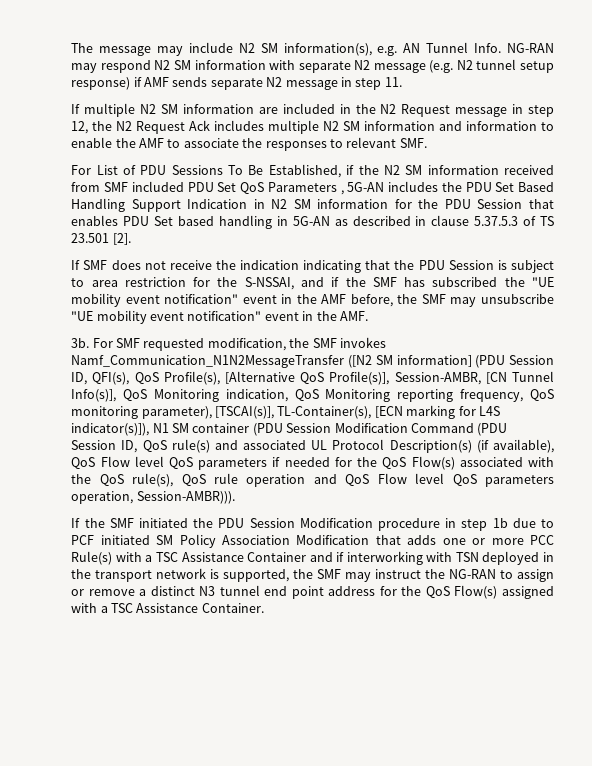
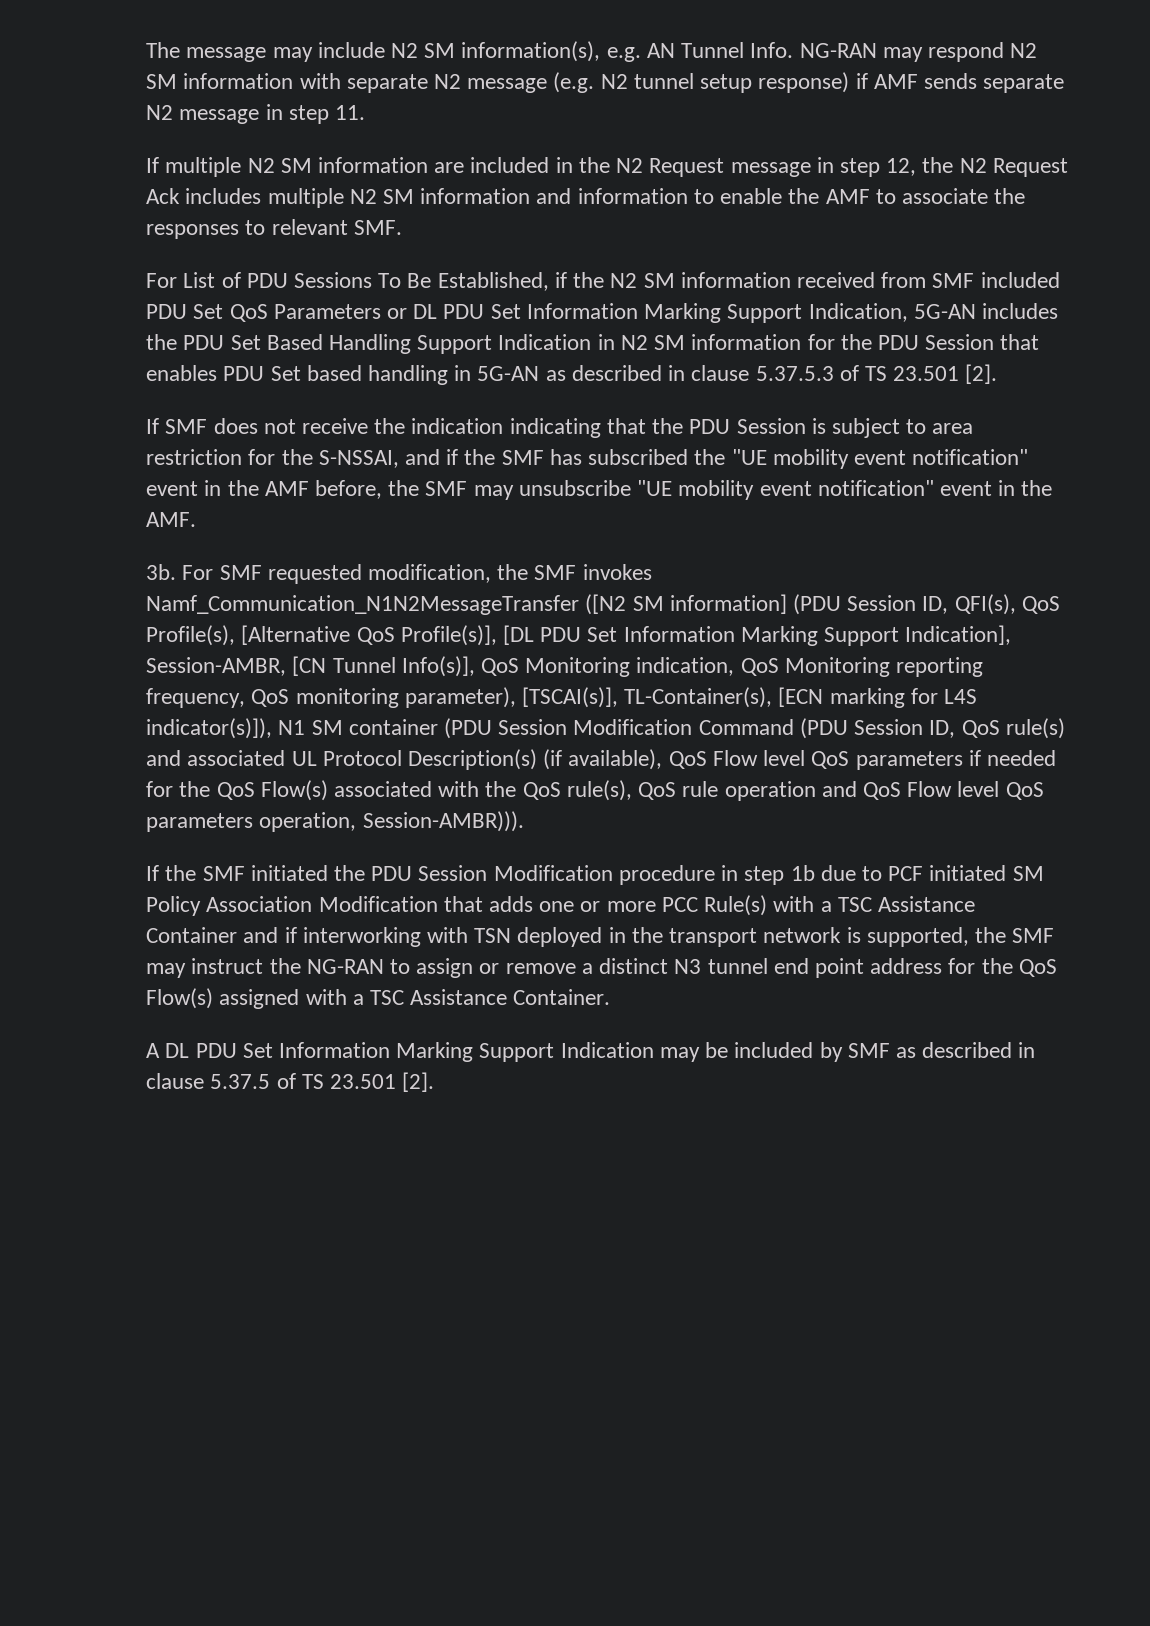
- For List of PDU Sessions To Be Established, if the N2 SM information received from SMF included PDU Set QoS Parameters , 5G-AN includes the PDU Set Based Handling Support Indication in N2 SM information for the PDU Session that enables PDU Set based handling in 5G-AN as described in clause 5.37.5.3 of TS 23.501 [2].
+ For List of PDU Sessions To Be Established, if the N2 SM information received from SMF included PDU Set QoS Parameters or DL PDU Set Information Marking Support Indication, 5G-AN includes the PDU Set Based Handling Support Indication in N2 SM information for the PDU Session that enables PDU Set based handling in 5G-AN as described in clause 5.37.5.3 of TS 23.501 [2].
- For SMF requested modification, the SMF invokes Namf_Communication_N1N2MessageTransfer ([N2 SM information] (PDU Session ID, QFI(s), QoS Profile(s), [Alternative QoS Profile(s)], Session-AMBR, [CN Tunnel Info(s)], QoS Monitoring indication, QoS Monitoring reporting frequency, QoS monitoring parameter), [TSCAI(s)], TL-Container(s), [ECN marking for L4S indicator(s)]), N1 SM container (PDU Session Modification Command (PDU Session ID, QoS rule(s) and associated UL Protocol Description(s) (if available), QoS Flow level QoS parameters if needed for the QoS Flow(s) associated with the QoS rule(s), QoS rule operation and QoS Flow level QoS parameters operation, Session-AMBR))).
+ For SMF requested modification, the SMF invokes Namf_Communication_N1N2MessageTransfer ([N2 SM information] (PDU Session ID, QFI(s), QoS Profile(s), [Alternative QoS Profile(s)], [DL PDU Set Information Marking Support Indication], Session-AMBR, [CN Tunnel Info(s)], QoS Monitoring indication, QoS Monitoring reporting frequency, QoS monitoring parameter), [TSCAI(s)], TL-Container(s), [ECN marking for L4S indicator(s)]), N1 SM container (PDU Session Modification Command (PDU Session ID, QoS rule(s) and associated UL Protocol Description(s) (if available), QoS Flow level QoS parameters if needed for the QoS Flow(s) associated with the QoS rule(s), QoS rule operation and QoS Flow level QoS parameters operation, Session-AMBR))).
+ A DL PDU Set Information Marking Support Indication may be included by SMF as described in clause 5.37.5 of TS 23.501 [2].

